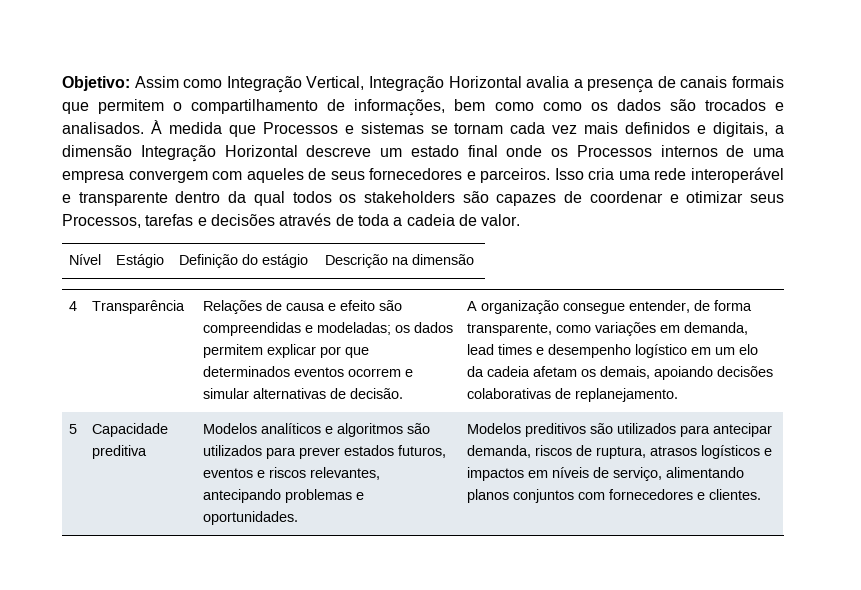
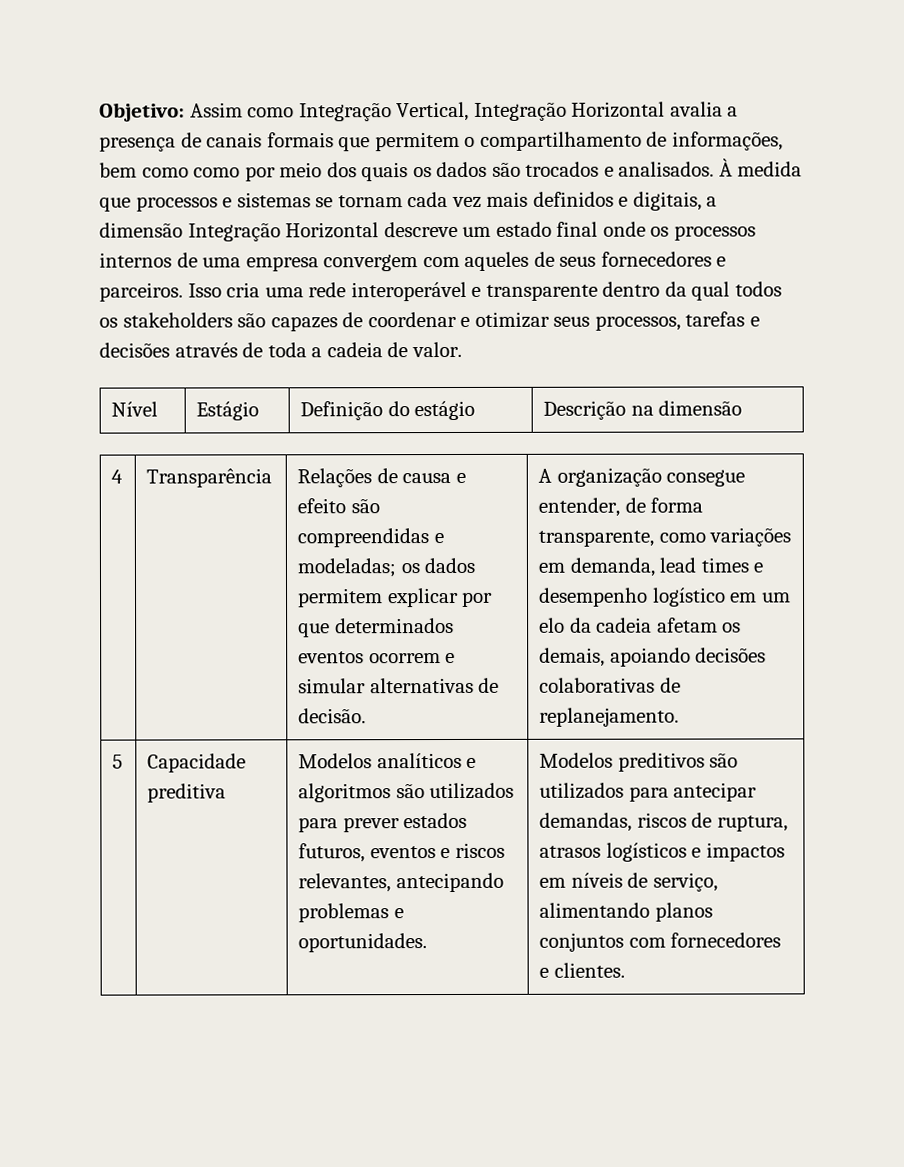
- Objetivo: Assim como Integração Vertical, Integração Horizontal avalia a presença de canais formais que permitem o compartilhamento de informações, bem como como os dados são trocados e analisados.
+ Objetivo: Assim como Integração Vertical, Integração Horizontal avalia a presença de canais formais que permitem o compartilhamento de informações, bem como como por meio dos quais os dados são trocados e analisados.
- À medida que Processos e sistemas se tornam cada vez mais definidos e digitais, a dimensão Integração Horizontal descreve um estado final onde os Processos internos de uma empresa convergem com aqueles de seus fornecedores e parceiros.
+ À medida que processos e sistemas se tornam cada vez mais definidos e digitais, a dimensão Integração Horizontal descreve um estado final onde os processos internos de uma empresa convergem com aqueles de seus fornecedores e parceiros.
- Isso cria uma rede interoperável e transparente dentro da qual todos os stakeholders são capazes de coordenar e otimizar seus Processos, tarefas e decisões através de toda a cadeia de valor.
+ Isso cria uma rede interoperável e transparente dentro da qual todos os stakeholders são capazes de coordenar e otimizar seus processos, tarefas e decisões através de toda a cadeia de valor.
- Modelos preditivos são utilizados para antecipar demanda, riscos de ruptura, atrasos logísticos e impactos em níveis de serviço, alimentando planos conjuntos com fornecedores e clientes.
+ Modelos preditivos são utilizados para antecipar demandas, riscos de ruptura, atrasos logísticos e impactos em níveis de serviço, alimentando planos conjuntos com fornecedores e clientes.

